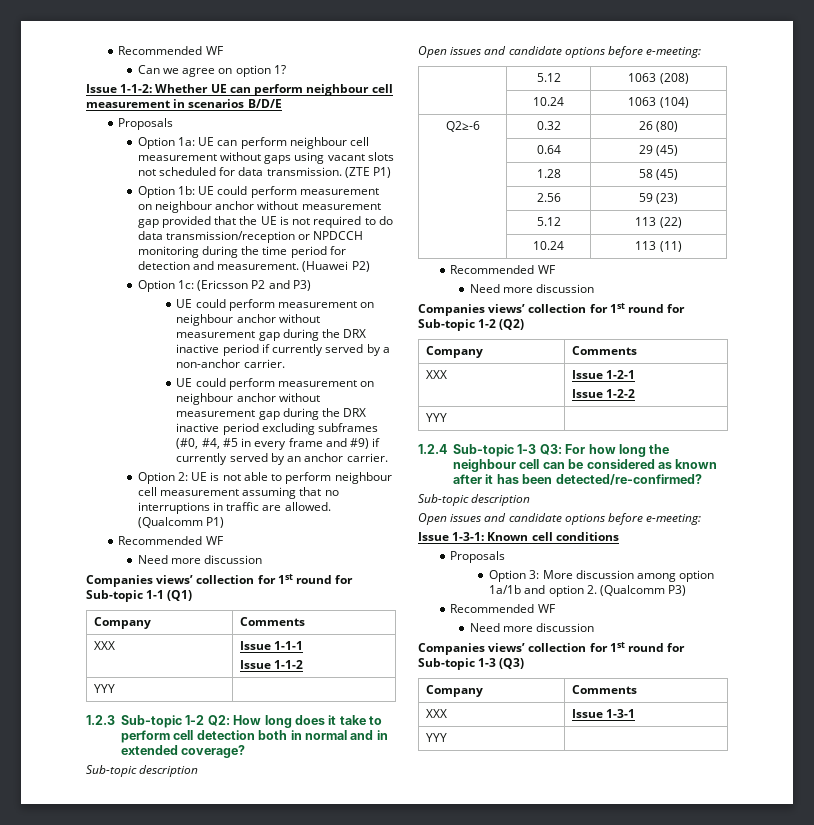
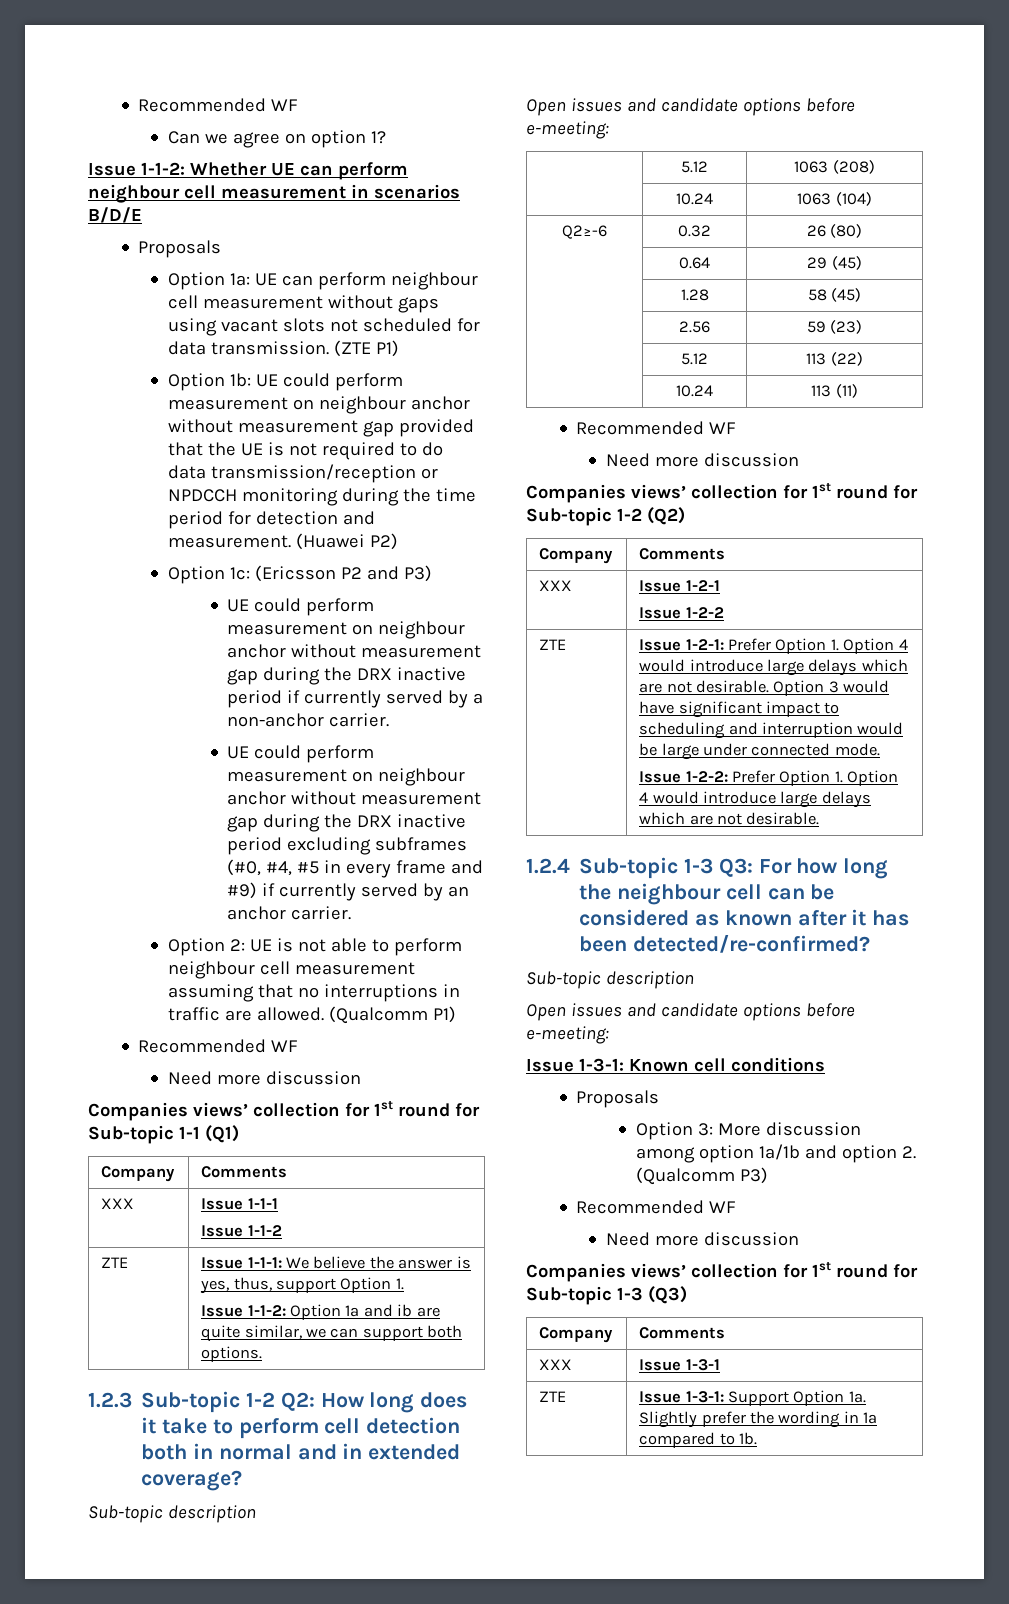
  XXX | Issue 1-1-1
  Issue 1-1-2
- YYY |
+ ZTE | Issue 1-1-1: We believe the answer is yes, thus, support Option 1.
+ Issue 1-1-2: Option 1a and ib are quite similar, we can support both options.
  XXX | Issue 1-2-1
  Issue 1-2-2
- YYY
+ ZTE | Issue 1-2-1: Prefer Option 1. Option 4 would introduce large delays which are not desirable. Option 3 would have significant impact to scheduling and interruption would be large under connected mode.
+ Issue 1-2-2: Prefer Option 1. Option 4 would introduce large delays which are not desirable.
  XXX | Issue 1-3-1
- YYY |
+ ZTE | Issue 1-3-1: Support Option 1a. Slightly prefer the wording in 1a compared to 1b.

